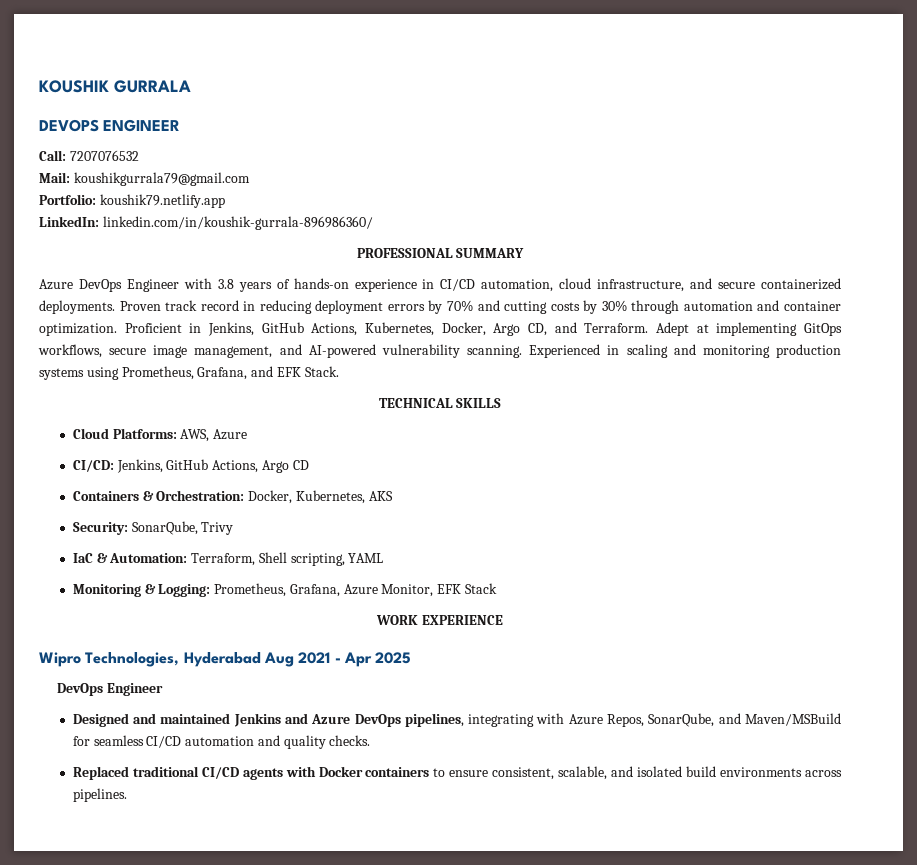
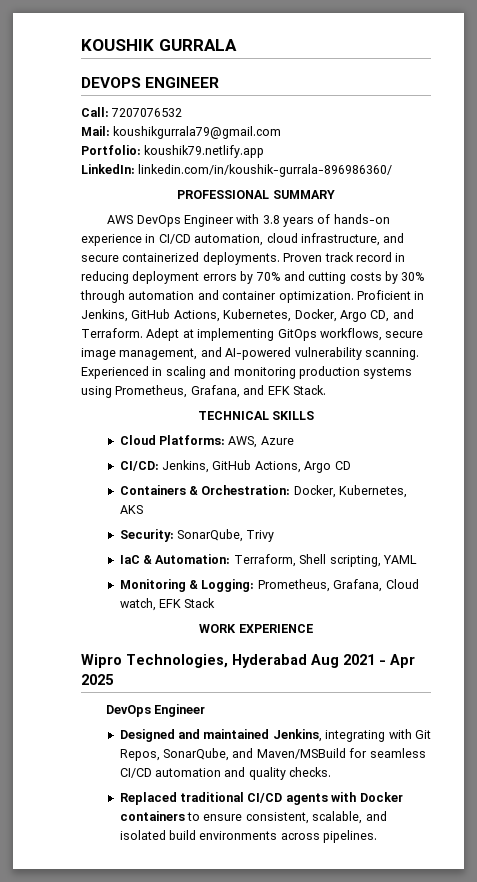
- Azure DevOps Engineer with 3.8 years of hands-on experience in CI/CD automation, cloud infrastructure, and secure containerized deployments.
+ AWS DevOps Engineer with 3.8 years of hands-on experience in CI/CD automation, cloud infrastructure, and secure containerized deployments.
- Monitoring & Logging: Prometheus, Grafana, Azure Monitor, EFK Stack
+ Monitoring & Logging: Prometheus, Grafana, Cloud watch, EFK Stack
- Designed and maintained Jenkins and Azure DevOps pipelines, integrating with Azure Repos, SonarQube, and Maven/MSBuild for seamless CI/CD automation and quality checks.
+ Designed and maintained Jenkins, integrating with Git Repos, SonarQube, and Maven/MSBuild for seamless CI/CD automation and quality checks.

